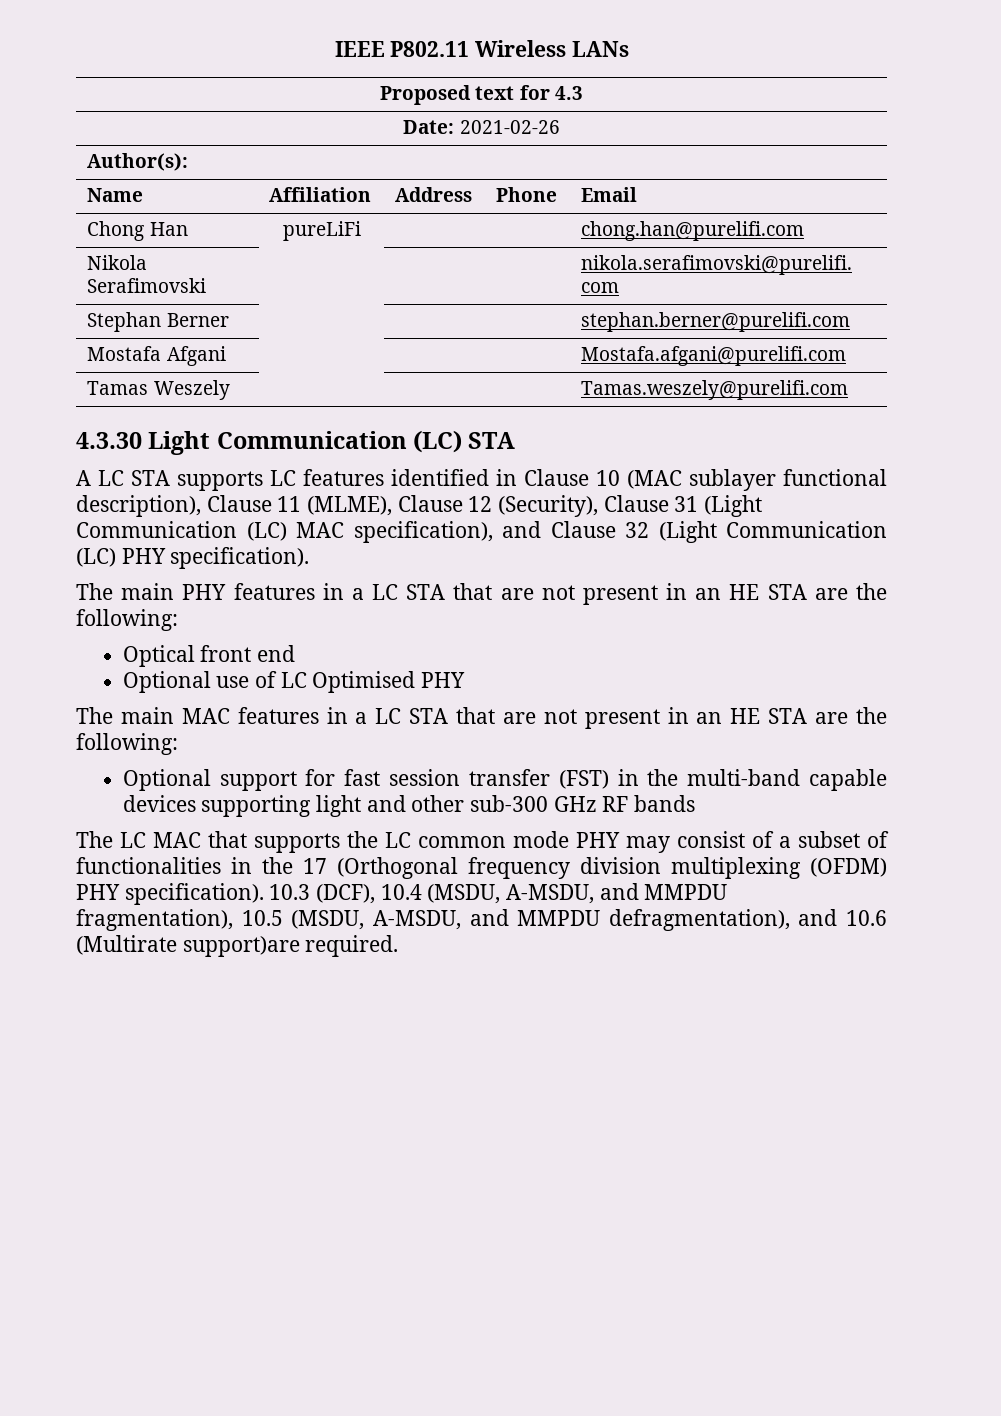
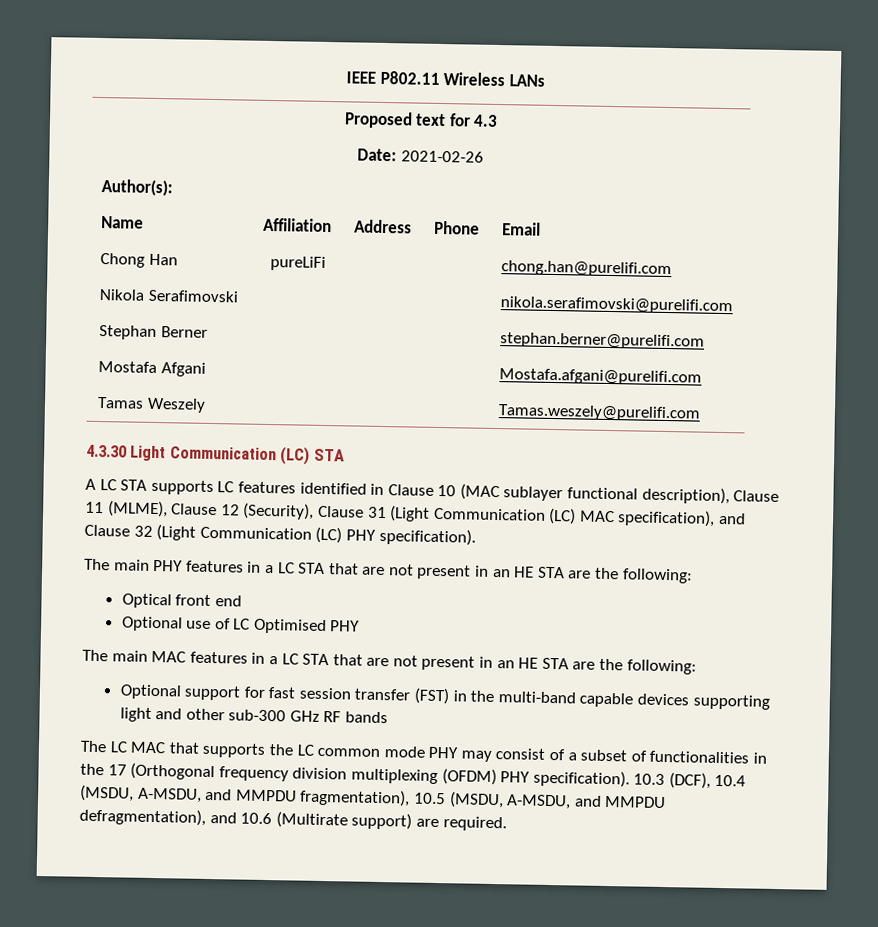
- 10.3 (DCF), 10.4 (MSDU, A-MSDU, and MMPDU fragmentation), 10.5 (MSDU, A-MSDU, and MMPDU defragmentation), and 10.6 (Multirate support)are required.
+ 10.3 (DCF), 10.4 (MSDU, A-MSDU, and MMPDU fragmentation), 10.5 (MSDU, A-MSDU, and MMPDU defragmentation), and 10.6 (Multirate support) are required.

